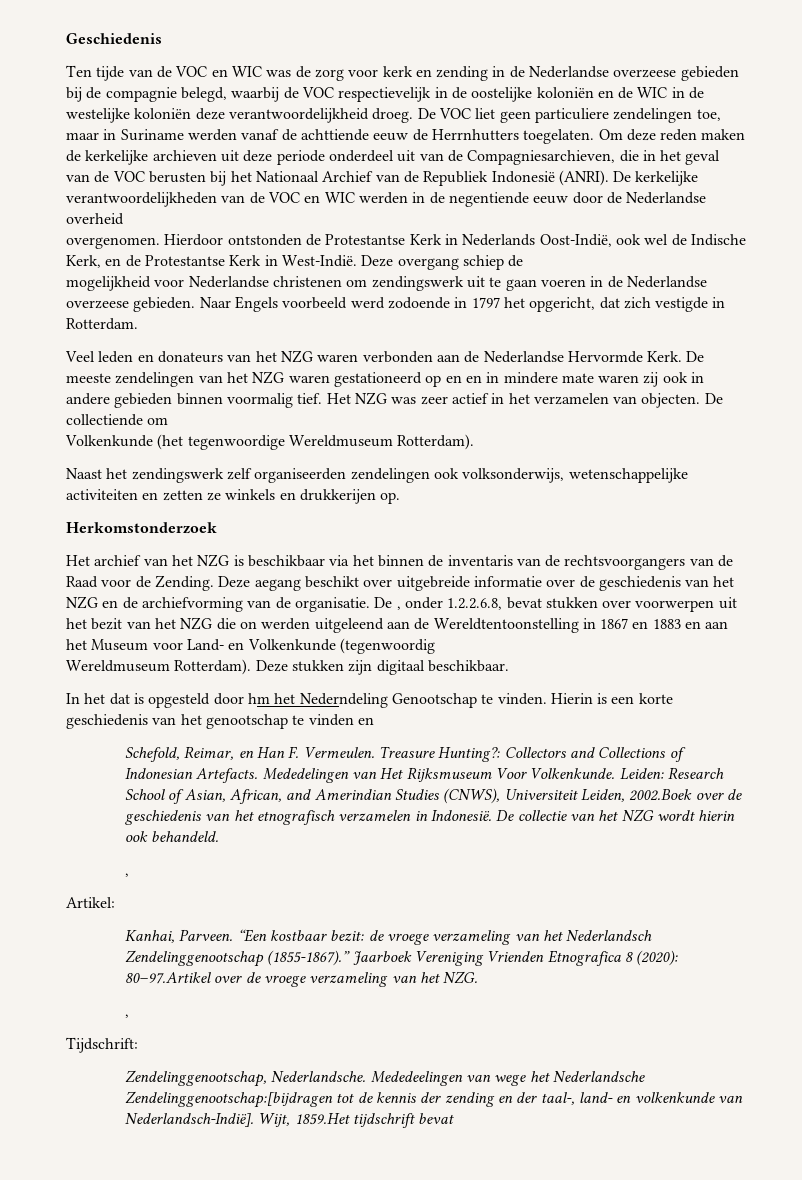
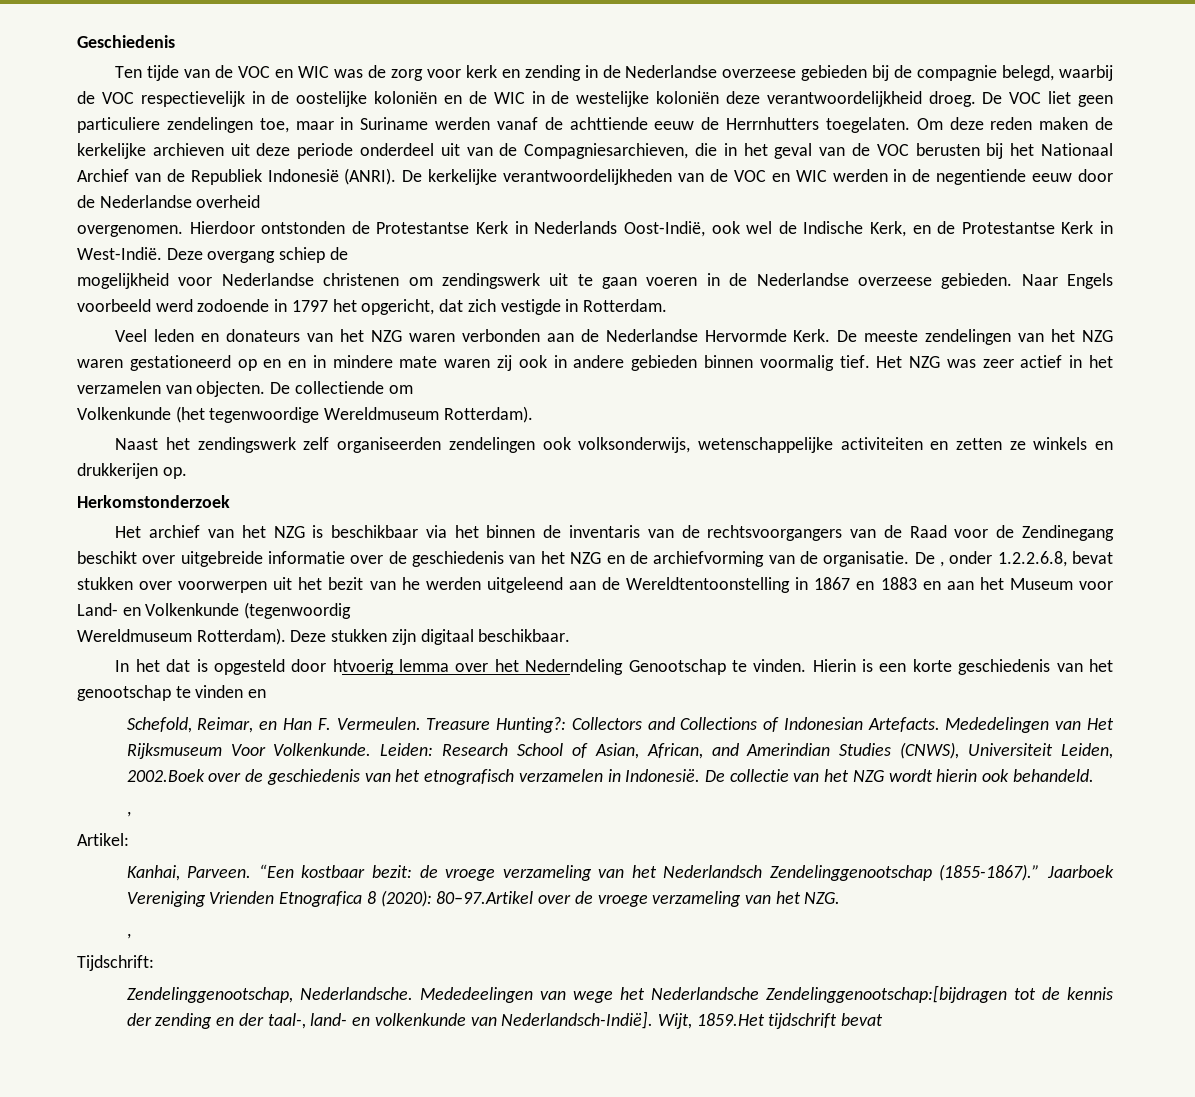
- Het archief van het NZG is beschikbaar via het binnen de inventaris van de rechtsvoorgangers van de Raad voor de Zending. Deze aegang beschikt over uitgebreide informatie over de geschiedenis van het NZG en de archiefvorming van de organisatie.
+ Het archief van het NZG is beschikbaar via het binnen de inventaris van de rechtsvoorgangers van de Raad voor de Zendinegang beschikt over uitgebreide informatie over de geschiedenis van het NZG en de archiefvorming van de organisatie.
- De , onder 1.2.2.6.8, bevat stukken over voorwerpen uit het bezit van het NZG die on werden uitgeleend aan de Wereldtentoonstelling in 1867 en 1883 en aan het Museum voor Land- en Volkenkunde (tegenwoordig
+ De , onder 1.2.2.6.8, bevat stukken over voorwerpen uit het bezit van he werden uitgeleend aan de Wereldtentoonstelling in 1867 en 1883 en aan het Museum voor Land- en Volkenkunde (tegenwoordig
- In het dat is opgesteld door hm het Nederndeling Genootschap te vinden.
+ In het dat is opgesteld door htvoerig lemma over het Nederndeling Genootschap te vinden.

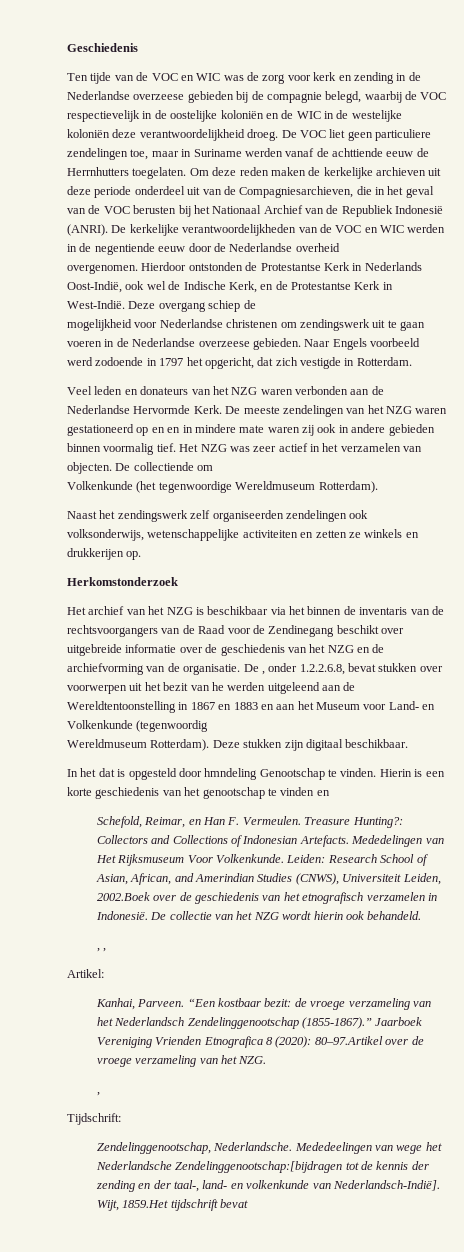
- In het dat is opgesteld door htvoerig lemma over het Nederndeling Genootschap te vinden.
+ In het dat is opgesteld door hmndeling Genootschap te vinden.
  De collectie van het NZG wordt hierin ook behandeld.
- ,
+ , ,

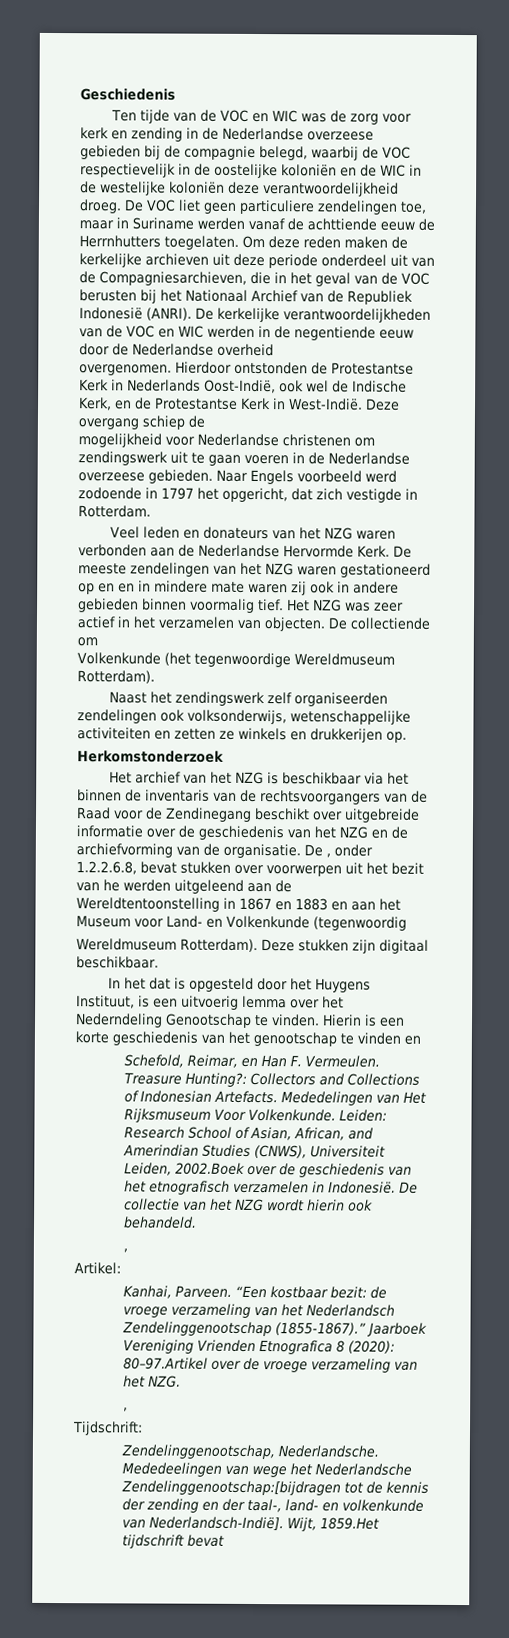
- In het dat is opgesteld door hmndeling Genootschap te vinden.
+ In het dat is opgesteld door het Huygens Instituut, is een uitvoerig lemma over het Nederndeling Genootschap te vinden.
  De collectie van het NZG wordt hierin ook behandeld.
- , ,
+ ,

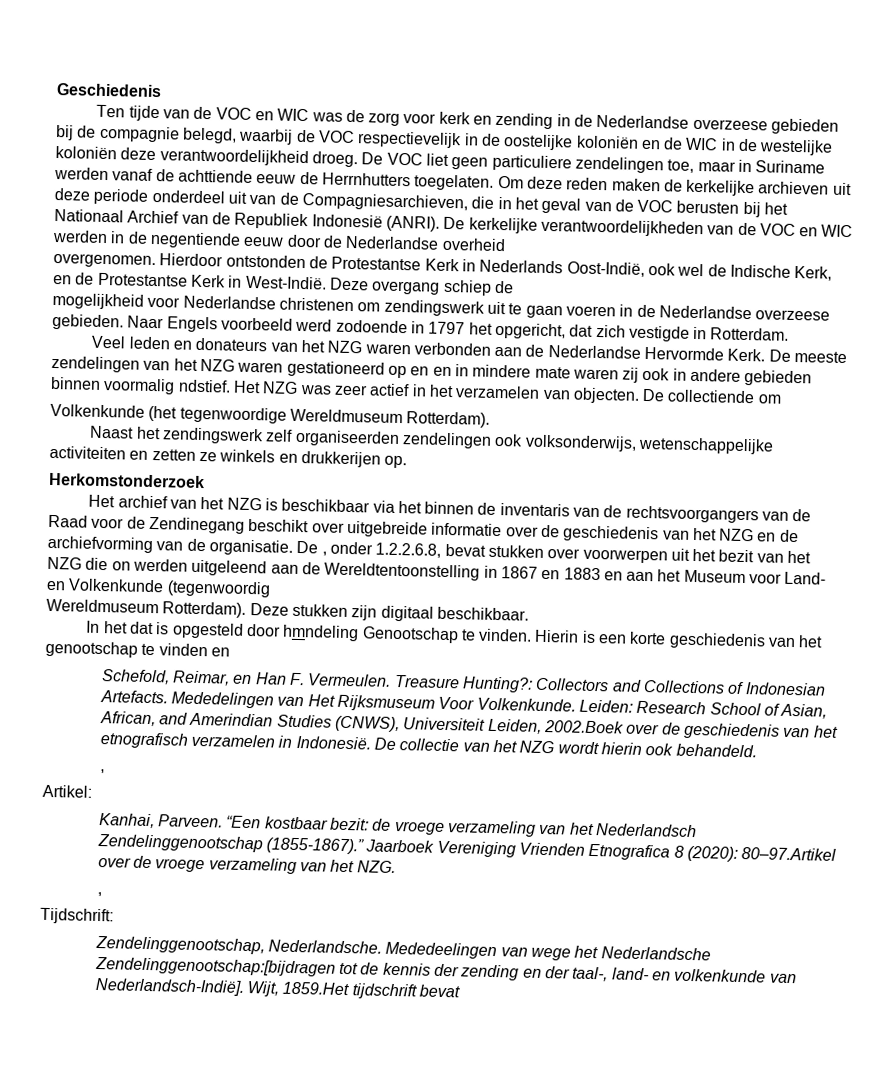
- De meeste zendelingen van het NZG waren gestationeerd op en en in mindere mate waren zij ook in andere gebieden binnen voormalig tief.
+ De meeste zendelingen van het NZG waren gestationeerd op en en in mindere mate waren zij ook in andere gebieden binnen voormalig ndstief.
- De , onder 1.2.2.6.8, bevat stukken over voorwerpen uit het bezit van he werden uitgeleend aan de Wereldtentoonstelling in 1867 en 1883 en aan het Museum voor Land- en Volkenkunde (tegenwoordig
+ De , onder 1.2.2.6.8, bevat stukken over voorwerpen uit het bezit van het NZG die on werden uitgeleend aan de Wereldtentoonstelling in 1867 en 1883 en aan het Museum voor Land- en Volkenkunde (tegenwoordig
- In het dat is opgesteld door het Huygens Instituut, is een uitvoerig lemma over het Nederndeling Genootschap te vinden.
+ In het dat is opgesteld door hmndeling Genootschap te vinden.

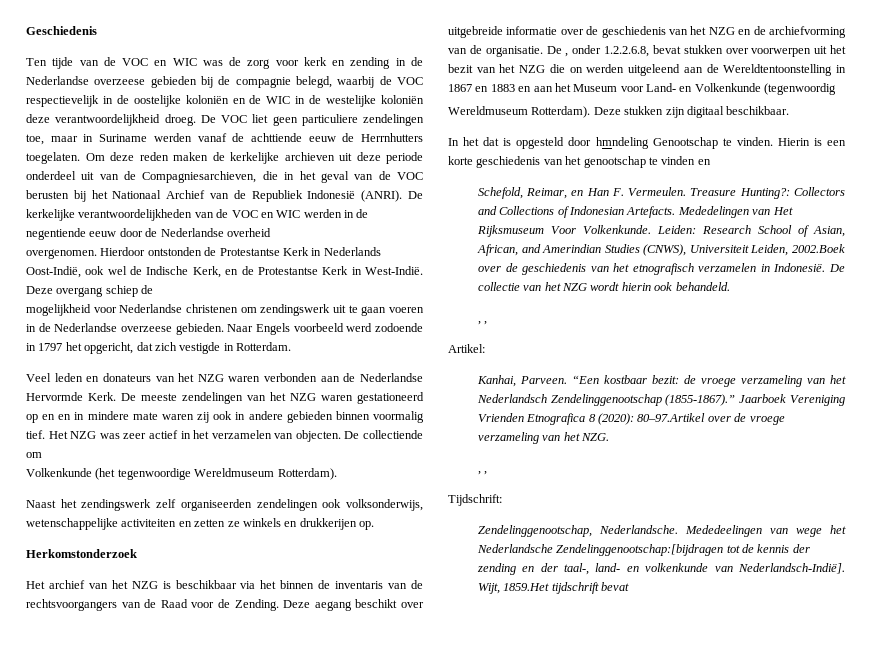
- De meeste zendelingen van het NZG waren gestationeerd op en en in mindere mate waren zij ook in andere gebieden binnen voormalig ndstief.
+ De meeste zendelingen van het NZG waren gestationeerd op en en in mindere mate waren zij ook in andere gebieden binnen voormalig tief.
- Het archief van het NZG is beschikbaar via het binnen de inventaris van de rechtsvoorgangers van de Raad voor de Zendinegang beschikt over uitgebreide informatie over de geschiedenis van het NZG en de archiefvorming van de organisatie.
+ Het archief van het NZG is beschikbaar via het binnen de inventaris van de rechtsvoorgangers van de Raad voor de Zending. Deze aegang beschikt over uitgebreide informatie over de geschiedenis van het NZG en de archiefvorming van de organisatie.
  De collectie van het NZG wordt hierin ook behandeld.
- ,
+ , ,
  Jaarboek Vereniging Vrienden Etnografica 8 (2020): 80–97.Artikel over de vroege verzameling van het NZG.
- ,
+ , ,

